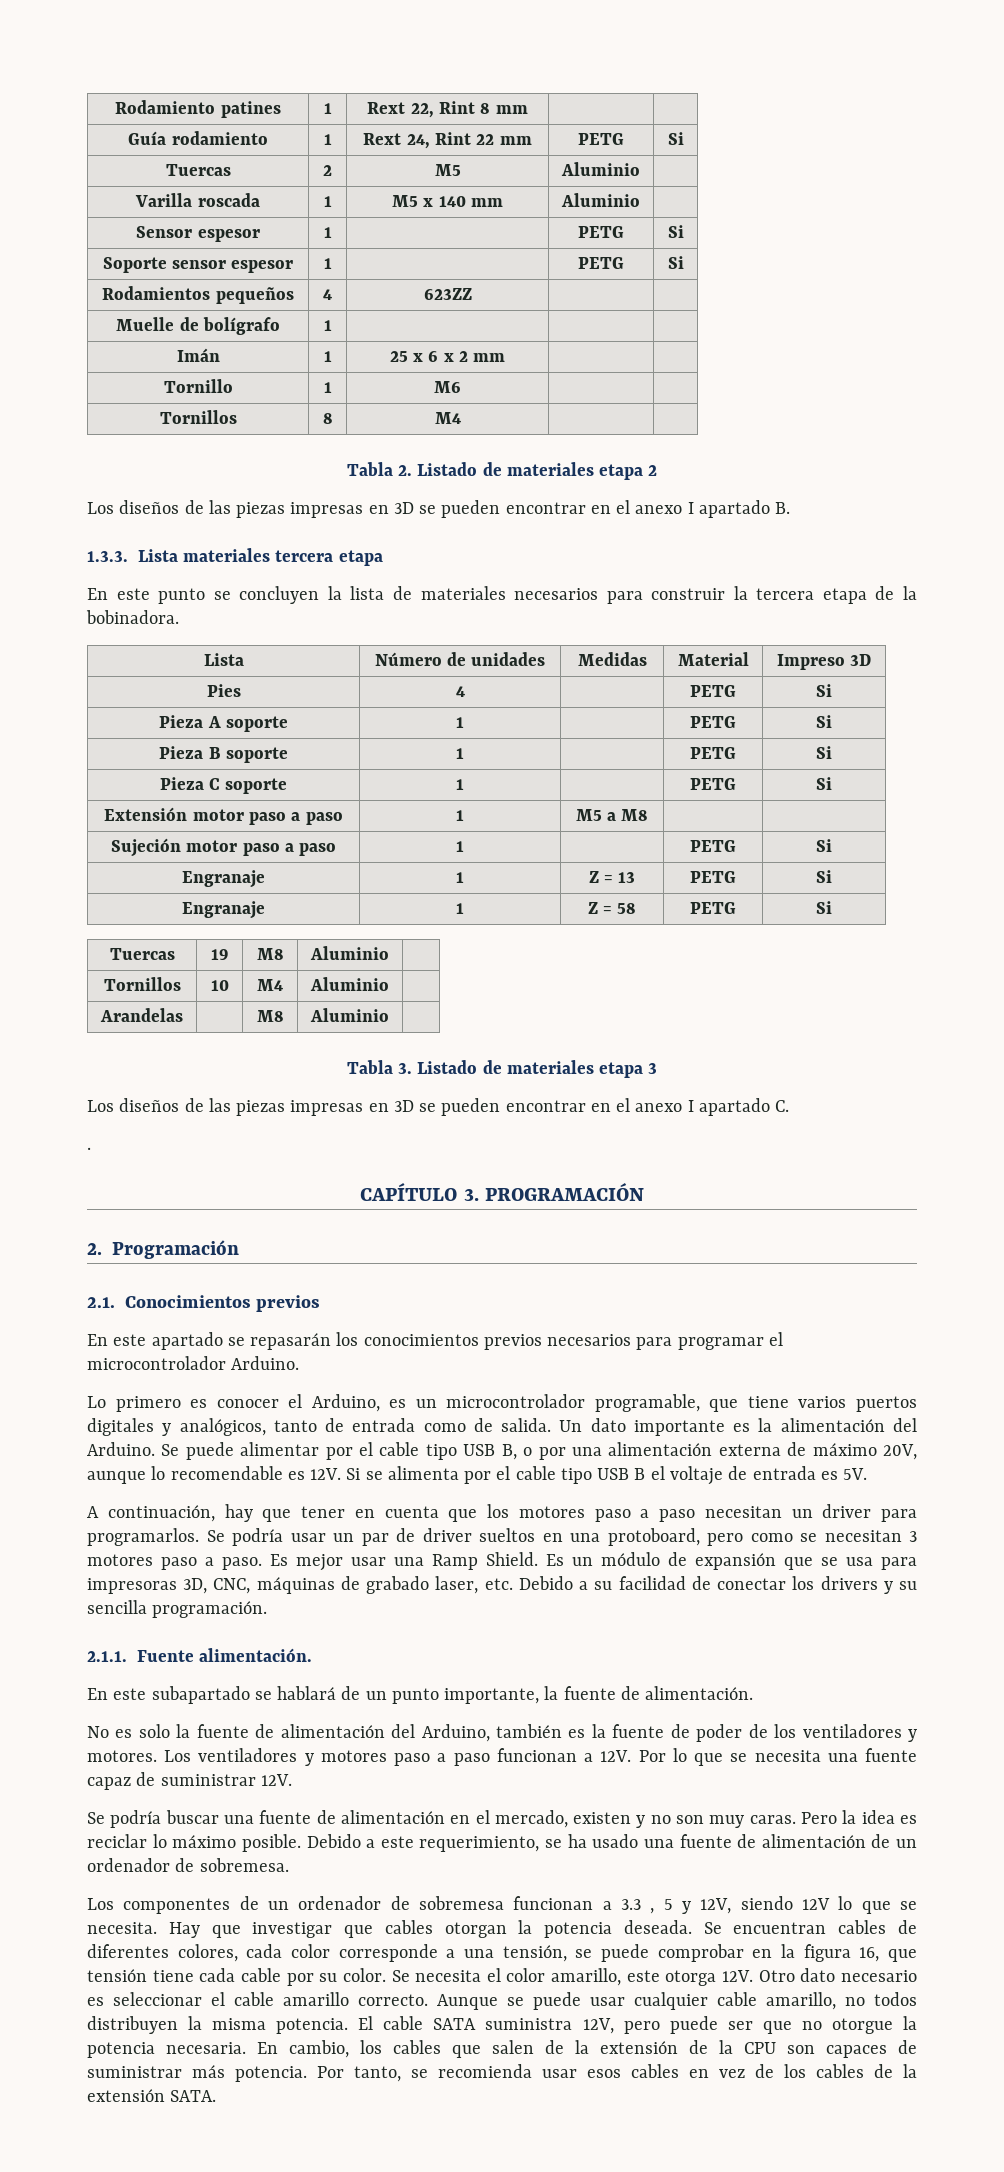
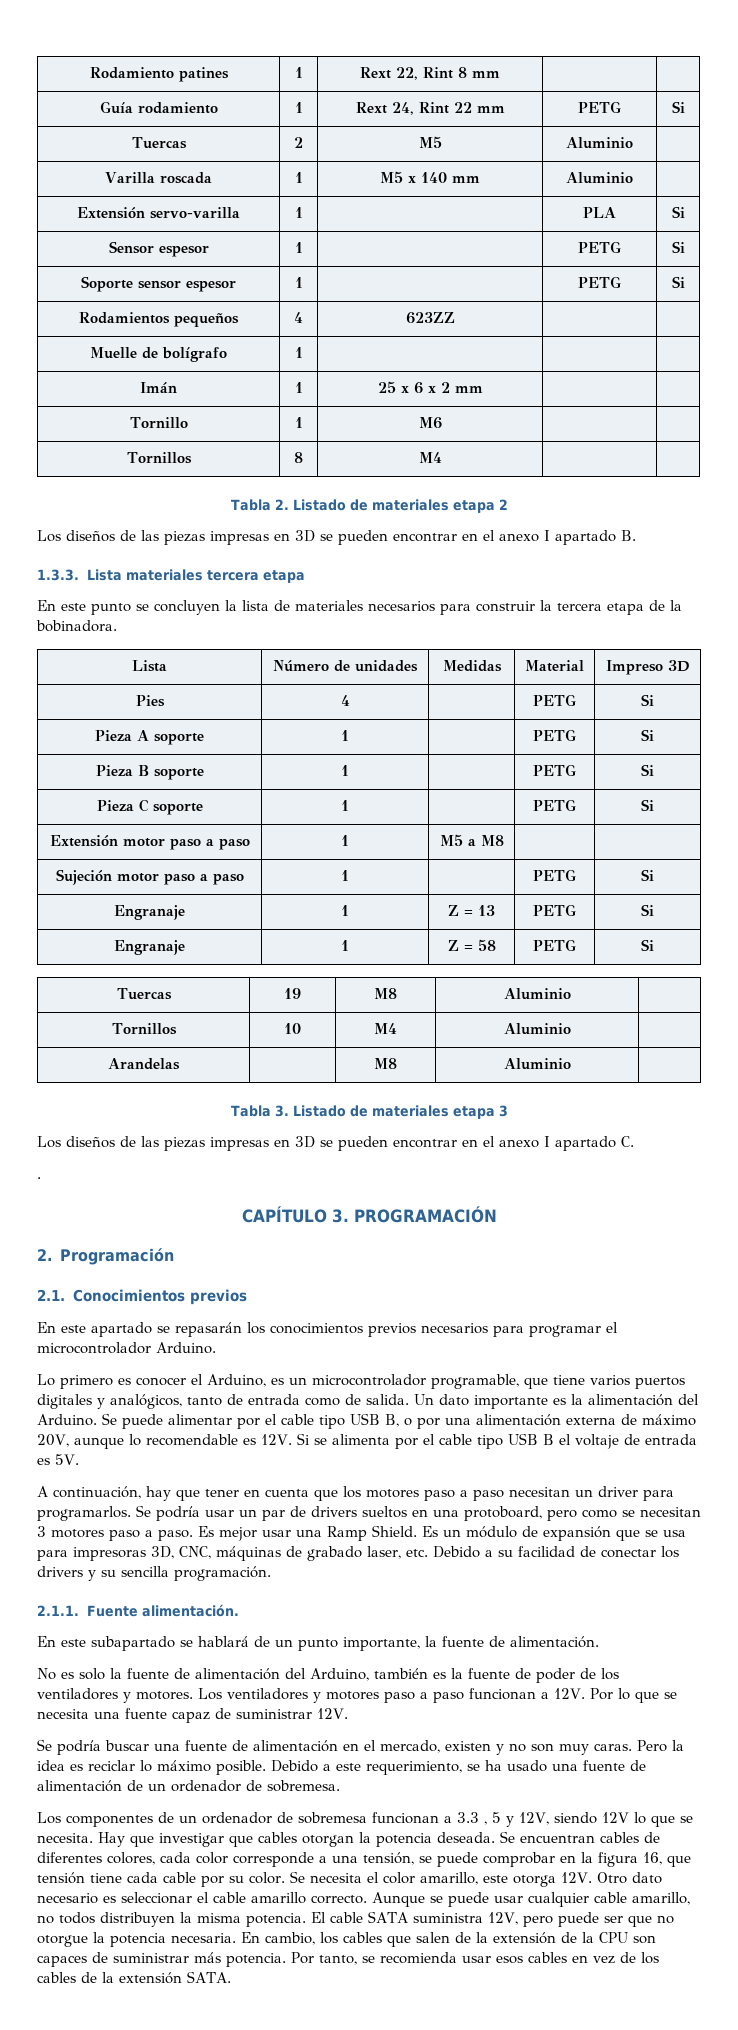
+ Extensión servo-varilla | 1 | | PLA | Si
- Se podría usar un par de driver sueltos en una protoboard, pero como se necesitan 3 motores paso a paso.
+ Se podría usar un par de drivers sueltos en una protoboard, pero como se necesitan 3 motores paso a paso.

